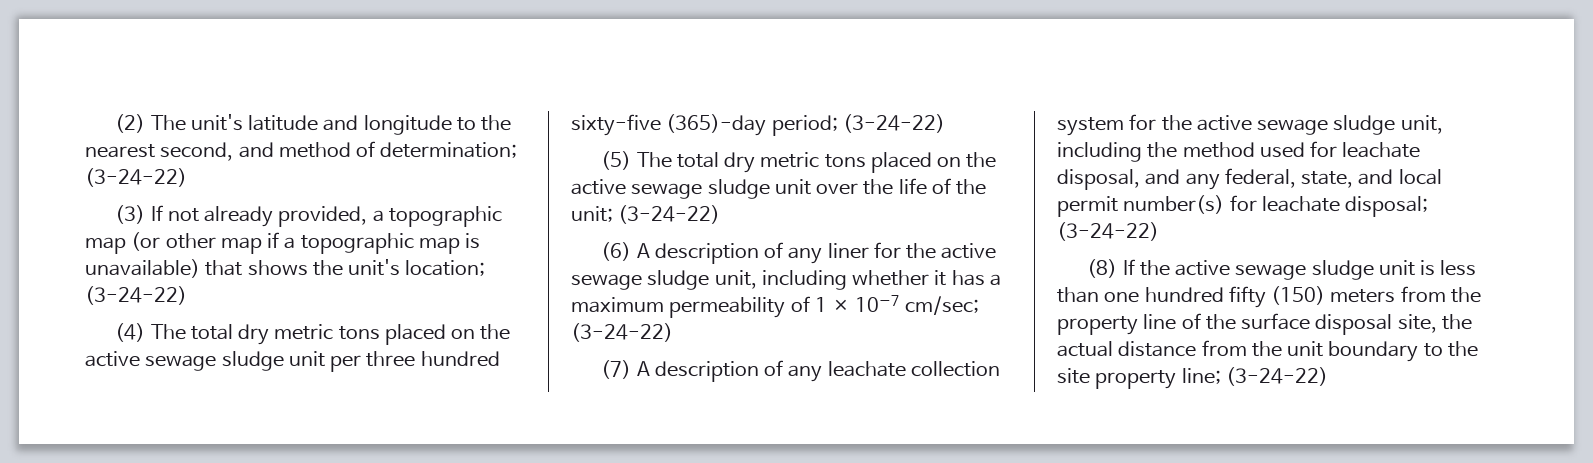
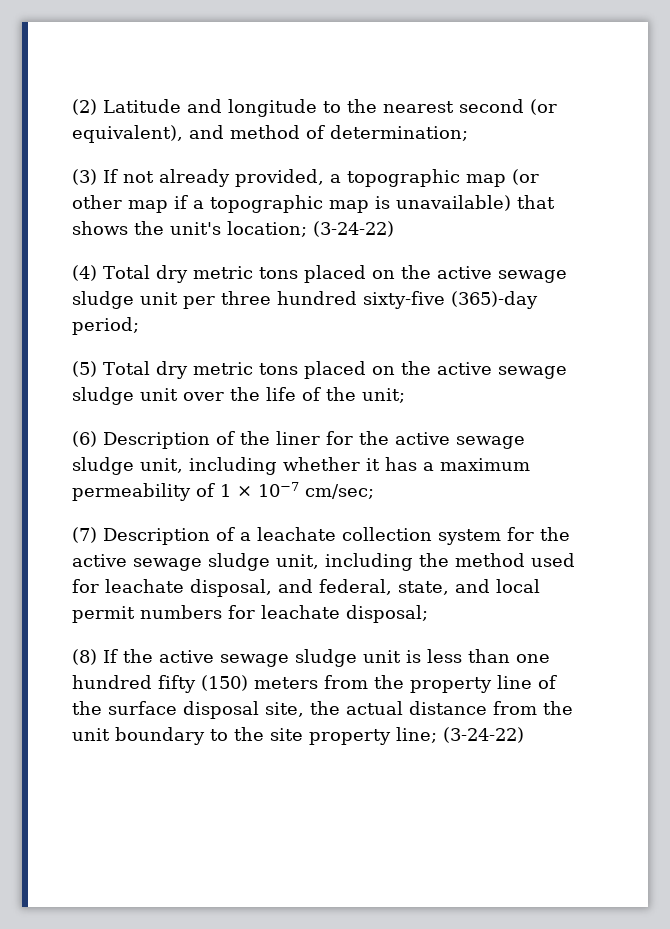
- (2) The unit's latitude and longitude to the nearest second, and method of determination; (3-24-22)
+ (2) Latitude and longitude to the nearest second (or equivalent), and method of determination;
- (4) The total dry metric tons placed on the active sewage sludge unit per three hundred sixty-five (365)-day period; (3-24-22)
+ (4) Total dry metric tons placed on the active sewage sludge unit per three hundred sixty-five (365)-day period;
- (5) The total dry metric tons placed on the active sewage sludge unit over the life of the unit; (3-24-22)
+ (5) Total dry metric tons placed on the active sewage sludge unit over the life of the unit;
- (6) A description of any liner for the active sewage sludge unit, including whether it has a maximum permeability of 1 × 10−7 cm/sec; (3-24-22)
+ (6) Description of the liner for the active sewage sludge unit, including whether it has a maximum permeability of 1 × 10−7 cm/sec;
- (7) A description of any leachate collection system for the active sewage sludge unit, including the method used for leachate disposal, and any federal, state, and local permit number(s) for leachate disposal; (3-24-22)
+ (7) Description of a leachate collection system for the active sewage sludge unit, including the method used for leachate disposal, and federal, state, and local permit numbers for leachate disposal;

